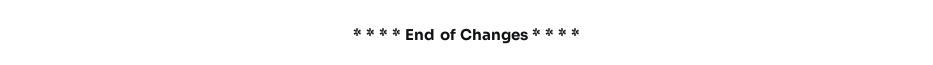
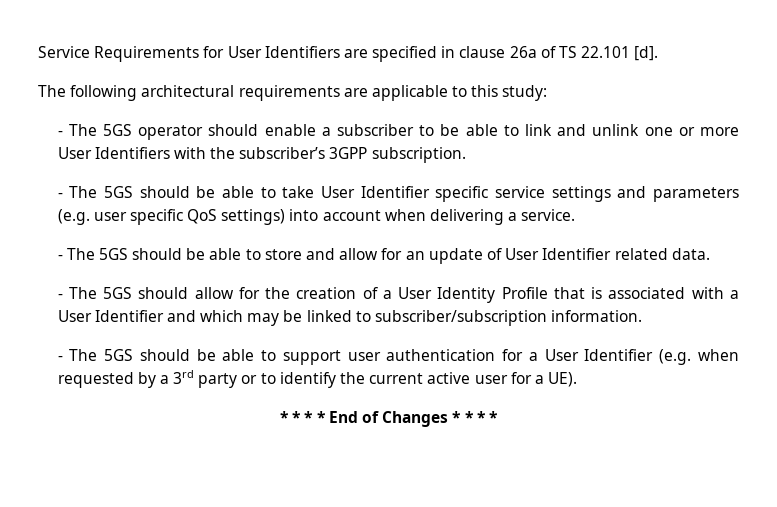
+ Service Requirements for User Identifiers are specified in clause 26a of TS 22.101 [d].
+ The following architectural requirements are applicable to this study:
+ - The 5GS operator should enable a subscriber to be able to link and unlink one or more User Identifiers with the subscriber’s 3GPP subscription.
+ - The 5GS should be able to take User Identifier specific service settings and parameters (e.g. user specific QoS settings) into account when delivering a service.
+ - The 5GS should be able to store and allow for an update of User Identifier related data.
+ - The 5GS should allow for the creation of a User Identity Profile that is associated with a User Identifier and which may be linked to subscriber/subscription information.
+ - The 5GS should be able to support user authentication for a User Identifier (e.g. when requested by a 3rd party or to identify the current active user for a UE).

